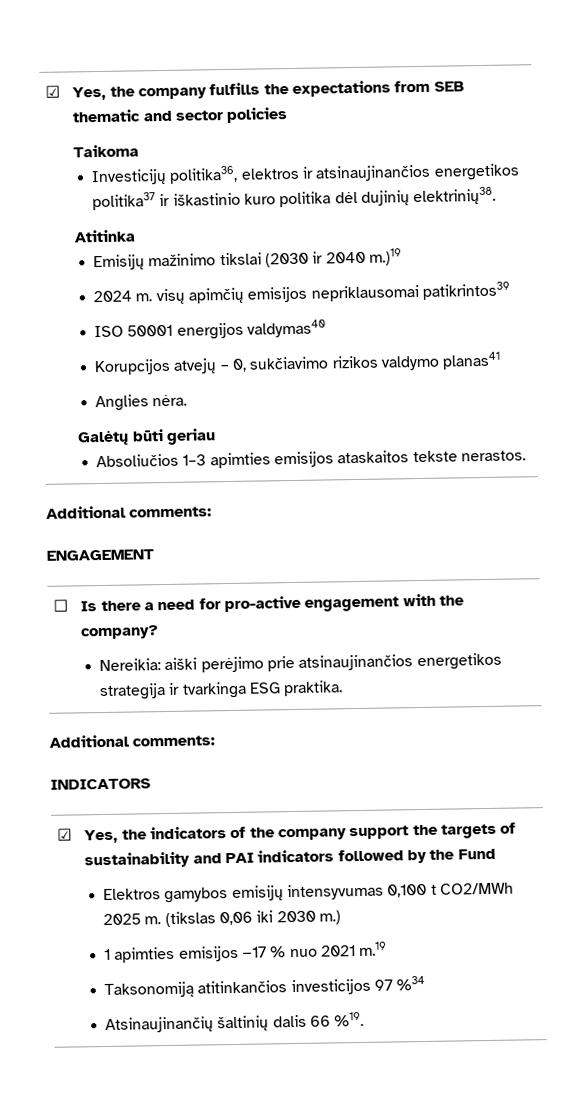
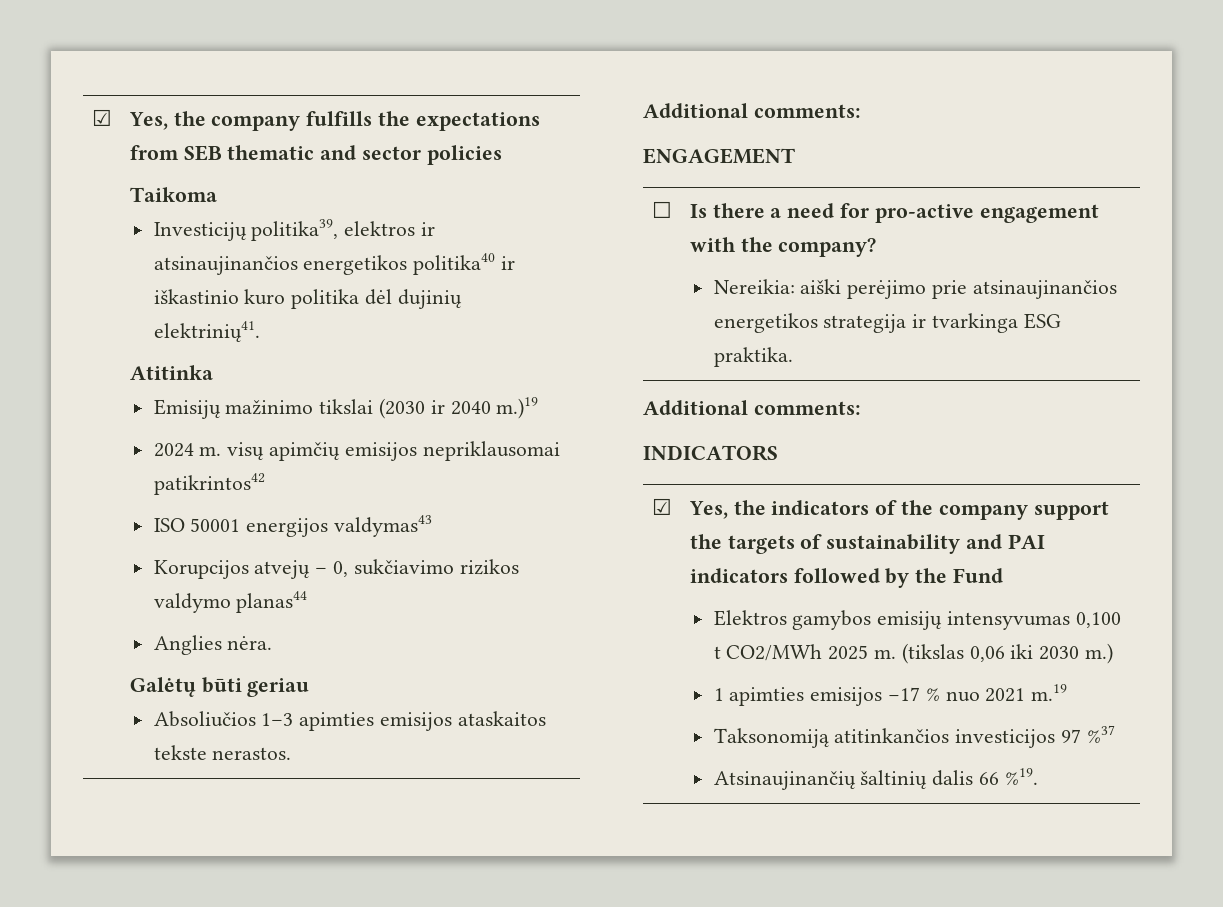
- Investicijų politika36, elektros ir atsinaujinančios energetikos politika37 ir iškastinio kuro politika dėl dujinių elektrinių38.
+ Investicijų politika39, elektros ir atsinaujinančios energetikos politika40 ir iškastinio kuro politika dėl dujinių elektrinių41.
- 2024 m. visų apimčių emisijos nepriklausomai patikrintos39
+ 2024 m. visų apimčių emisijos nepriklausomai patikrintos42
- ISO 50001 energijos valdymas40
+ ISO 50001 energijos valdymas43
- Korupcijos atvejų – 0, sukčiavimo rizikos valdymo planas41
+ Korupcijos atvejų – 0, sukčiavimo rizikos valdymo planas44
- Taksonomiją atitinkančios investicijos 97 %34
+ Taksonomiją atitinkančios investicijos 97 %37

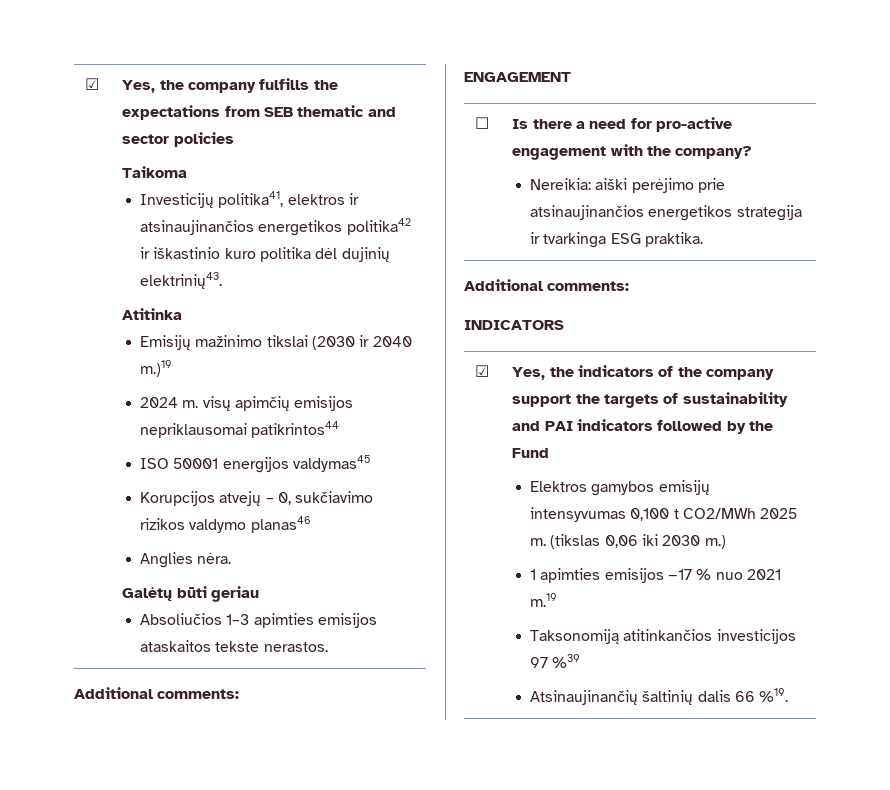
- Investicijų politika39, elektros ir atsinaujinančios energetikos politika40 ir iškastinio kuro politika dėl dujinių elektrinių41.
+ Investicijų politika41, elektros ir atsinaujinančios energetikos politika42 ir iškastinio kuro politika dėl dujinių elektrinių43.
- 2024 m. visų apimčių emisijos nepriklausomai patikrintos42
+ 2024 m. visų apimčių emisijos nepriklausomai patikrintos44
- ISO 50001 energijos valdymas43
+ ISO 50001 energijos valdymas45
- Korupcijos atvejų – 0, sukčiavimo rizikos valdymo planas44
+ Korupcijos atvejų – 0, sukčiavimo rizikos valdymo planas46
- Taksonomiją atitinkančios investicijos 97 %37
+ Taksonomiją atitinkančios investicijos 97 %39

